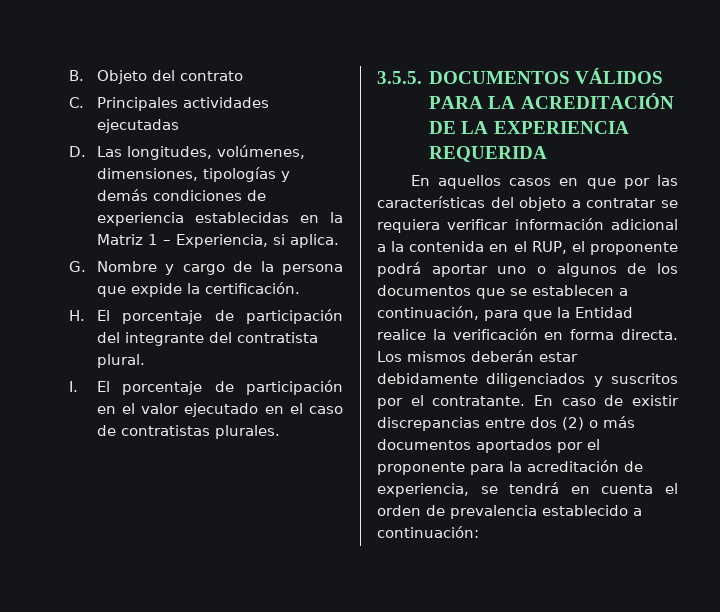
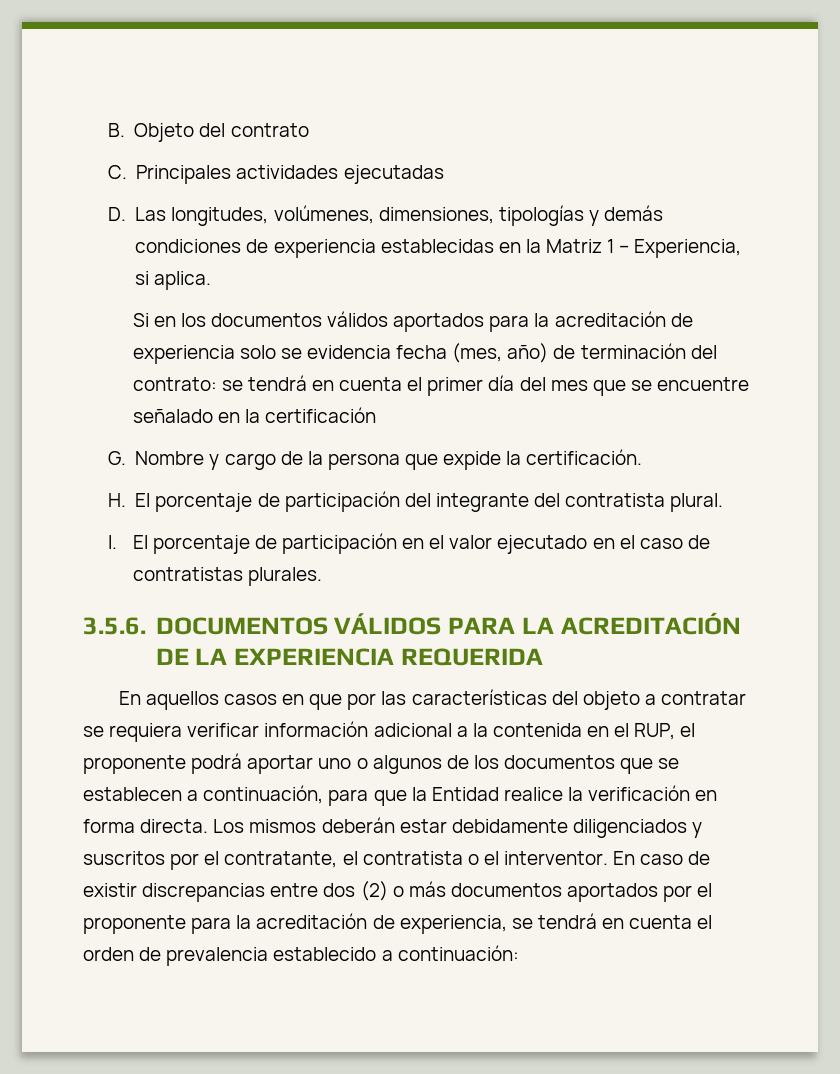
+ Si en los documentos válidos aportados para la acreditación de experiencia solo se evidencia fecha (mes, año) de terminación del contrato: se tendrá en cuenta el primer día del mes que se encuentre señalado en la certificación
- 3.5.5. DOCUMENTOS VÁLIDOS PARA LA ACREDITACIÓN DE LA EXPERIENCIA REQUERIDA
+ 3.5.6. DOCUMENTOS VÁLIDOS PARA LA ACREDITACIÓN DE LA EXPERIENCIA REQUERIDA
- Los mismos deberán estar debidamente diligenciados y suscritos por el contratante.
+ Los mismos deberán estar debidamente diligenciados y suscritos por el contratante, el contratista o el interventor.

